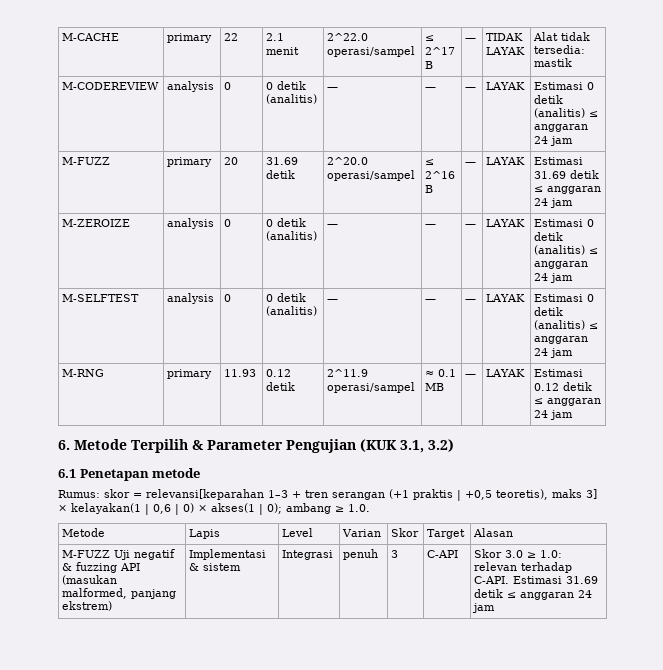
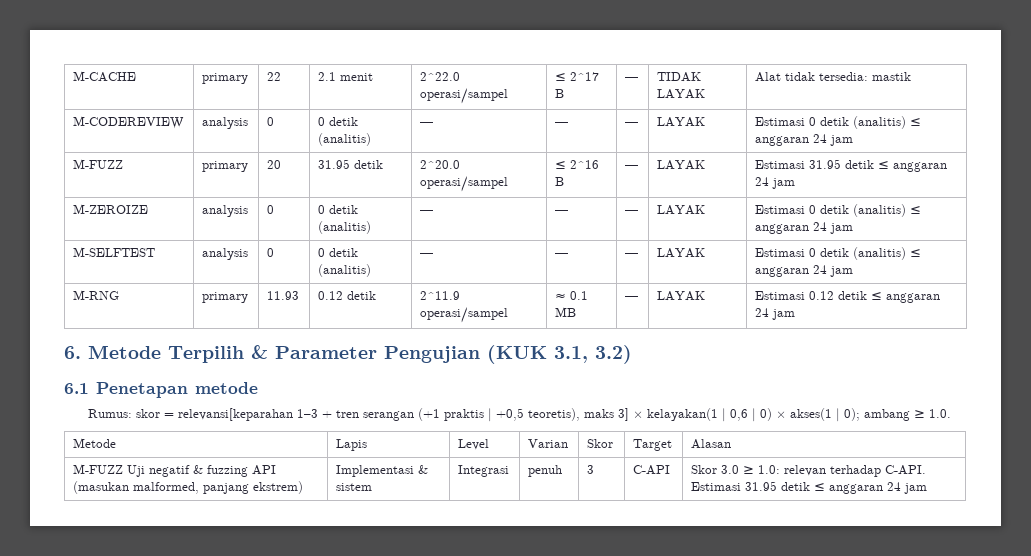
- M-FUZZ | primary | 20 | 31.69 detik | 2^20.0 operasi/sampel | ≤ 2^16 B | — | LAYAK | Estimasi 31.69 detik ≤ anggaran 24 jam
+ M-FUZZ | primary | 20 | 31.95 detik | 2^20.0 operasi/sampel | ≤ 2^16 B | — | LAYAK | Estimasi 31.95 detik ≤ anggaran 24 jam
- M-FUZZ Uji negatif & fuzzing API (masukan malformed, panjang ekstrem) | Implementasi & sistem | Integrasi | penuh | 3 | C-API | Skor 3.0 ≥ 1.0: relevan terhadap C-API. Estimasi 31.69 detik ≤ anggaran 24 jam
+ M-FUZZ Uji negatif & fuzzing API (masukan malformed, panjang ekstrem) | Implementasi & sistem | Integrasi | penuh | 3 | C-API | Skor 3.0 ≥ 1.0: relevan terhadap C-API. Estimasi 31.95 detik ≤ anggaran 24 jam

